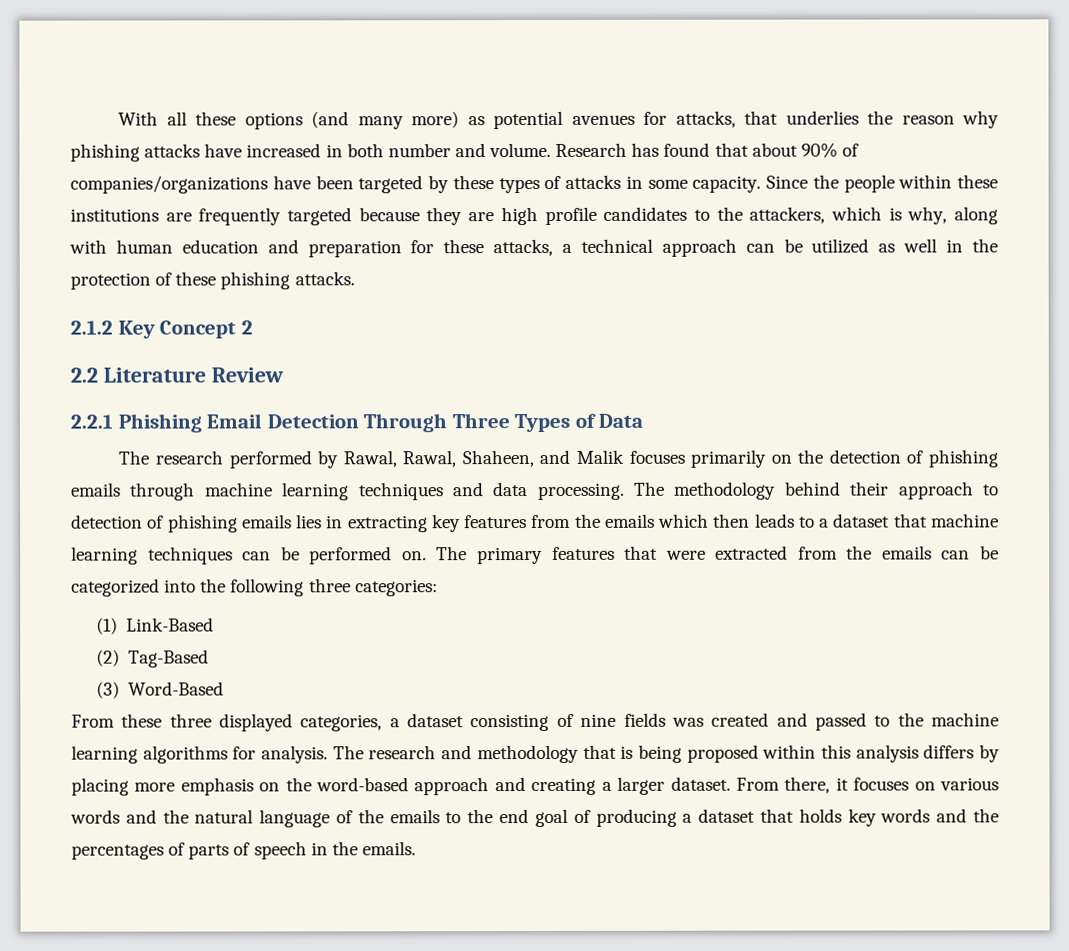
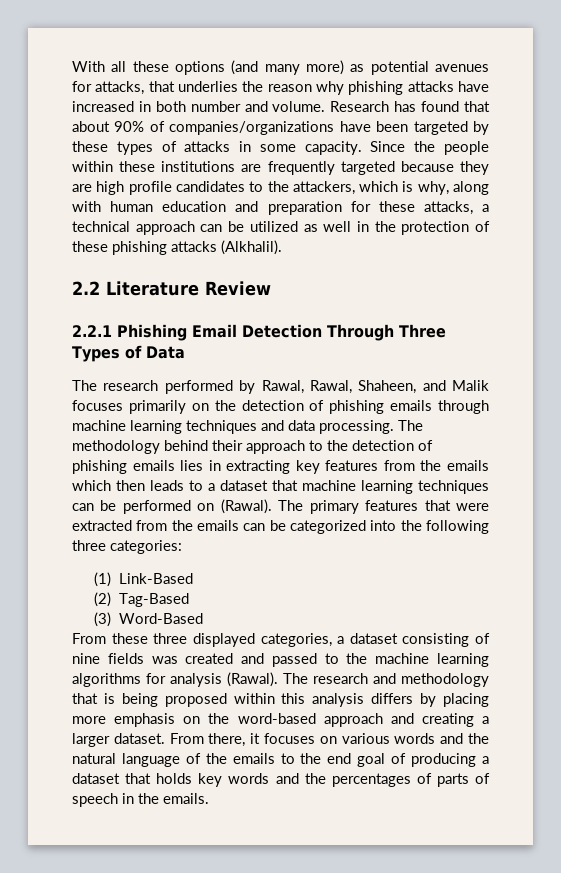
- Since the people within these institutions are frequently targeted because they are high profile candidates to the attackers, which is why, along with human education and preparation for these attacks, a technical approach can be utilized as well in the protection of these phishing attacks.
- 2.1.2 Key Concept 2
+ Since the people within these institutions are frequently targeted because they are high profile candidates to the attackers, which is why, along with human education and preparation for these attacks, a technical approach can be utilized as well in the protection of these phishing attacks (Alkhalil).
- The methodology behind their approach to detection of phishing emails lies in extracting key features from the emails which then leads to a dataset that machine learning techniques can be performed on.
+ The methodology behind their approach to the detection of phishing emails lies in extracting key features from the emails which then leads to a dataset that machine learning techniques can be performed on (Rawal).
- From these three displayed categories, a dataset consisting of nine fields was created and passed to the machine learning algorithms for analysis.
+ From these three displayed categories, a dataset consisting of nine fields was created and passed to the machine learning algorithms for analysis (Rawal).

